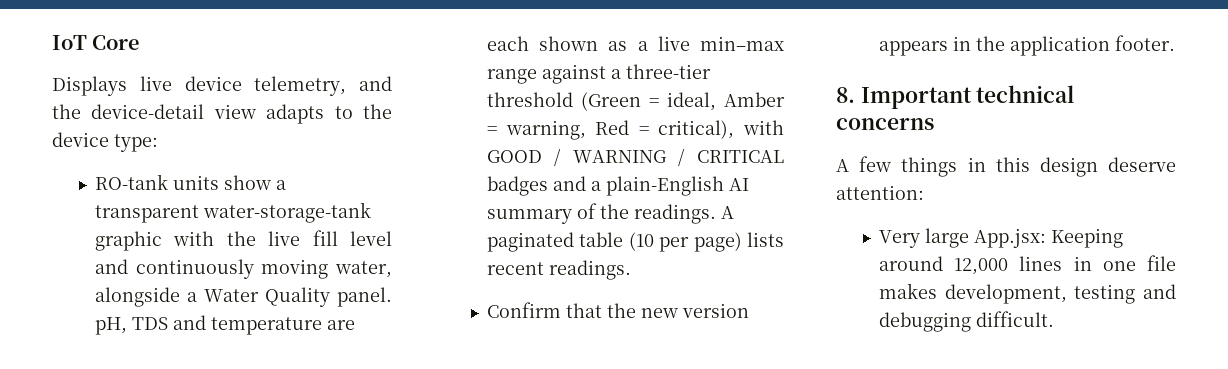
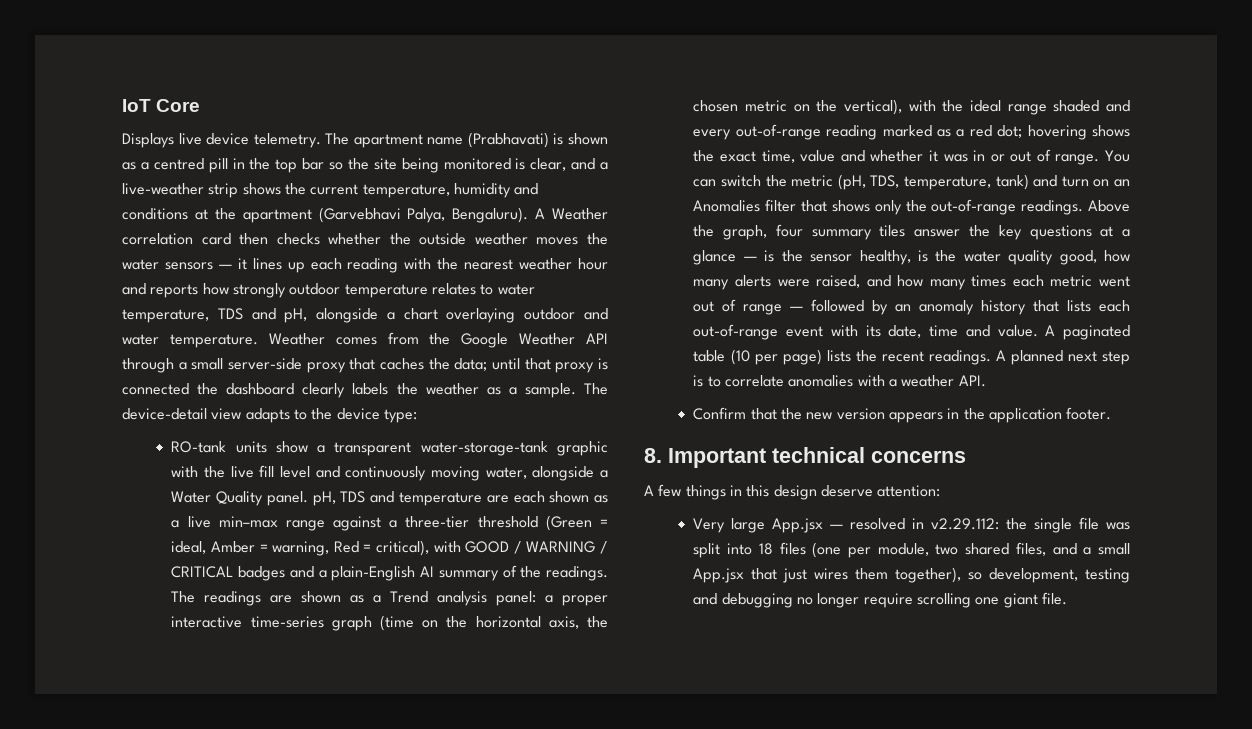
- Displays live device telemetry, and the device-detail view adapts to the device type:
+ Displays live device telemetry. The apartment name (Prabhavati) is shown as a centred pill in the top bar so the site being monitored is clear, and a live-weather strip shows the current temperature, humidity and conditions at the apartment (Garvebhavi Palya, Bengaluru). A Weather correlation card then checks whether the outside weather moves the water sensors — it lines up each reading with the nearest weather hour and reports how strongly outdoor temperature relates to water temperature, TDS and pH, alongside a chart overlaying outdoor and water temperature. Weather comes from the Google Weather API through a small server-side proxy that caches the data; until that proxy is connected the dashboard clearly labels the weather as a sample. The device-detail view adapts to the device type:
+ The readings are shown as a Trend analysis panel: a proper interactive time-series graph (time on the horizontal axis, the chosen metric on the vertical), with the ideal range shaded and every out-of-range reading marked as a red dot; hovering shows the exact time, value and whether it was in or out of range. You can switch the metric (pH, TDS, temperature, tank) and turn on an Anomalies filter that shows only the out-of-range readings. Above the graph, four summary tiles answer the key questions at a glance — is the sensor healthy, is the water quality good, how many alerts were raised, and how many times each metric went out of range — followed by an anomaly history that lists each out-of-range event with its date, time and value.
- A paginated table (10 per page) lists recent readings.
+ A paginated table (10 per page) lists the recent readings. A planned next step is to correlate anomalies with a weather API.
- Very large App.jsx: Keeping around 12,000 lines in one file makes development, testing and debugging difficult.
+ Very large App.jsx — resolved in v2.29.112: the single file was split into 18 files (one per module, two shared files, and a small App.jsx that just wires them together), so development, testing and debugging no longer require scrolling one giant file.

